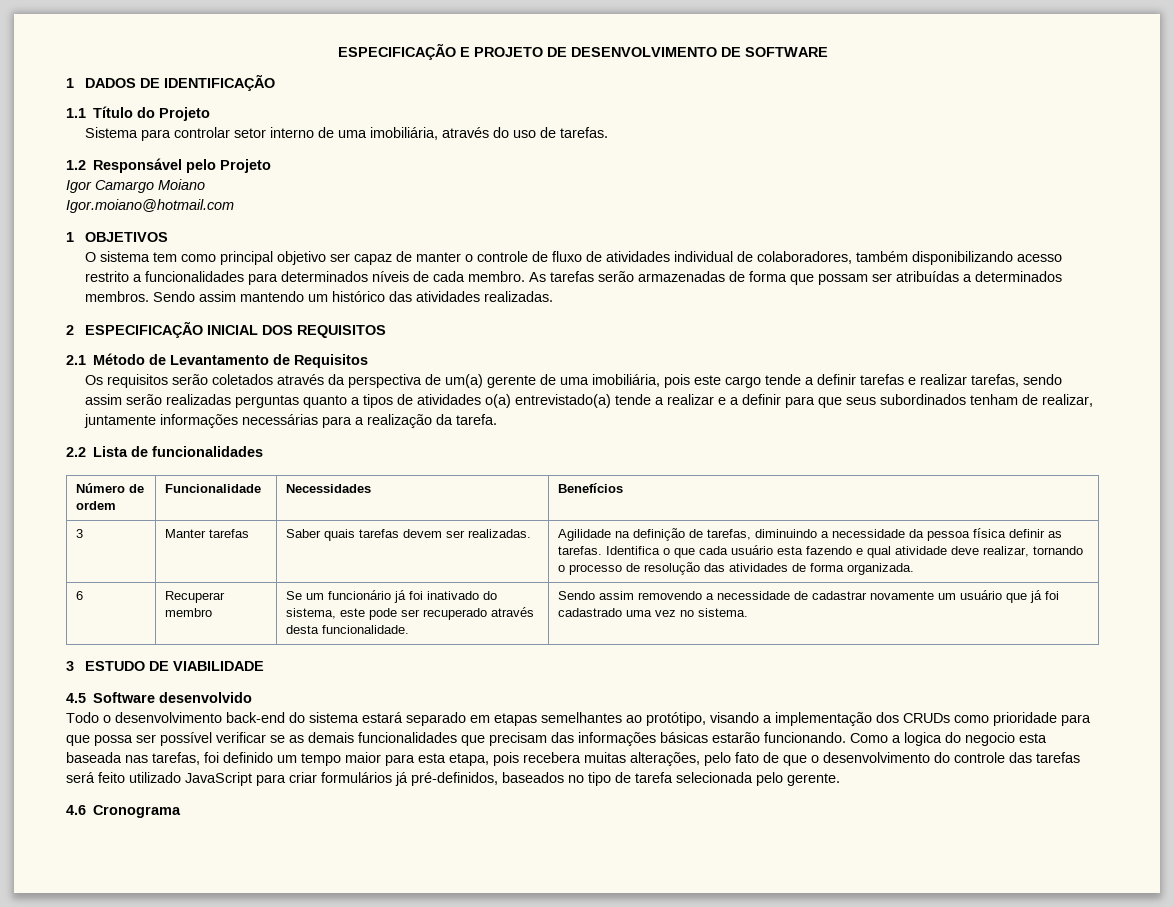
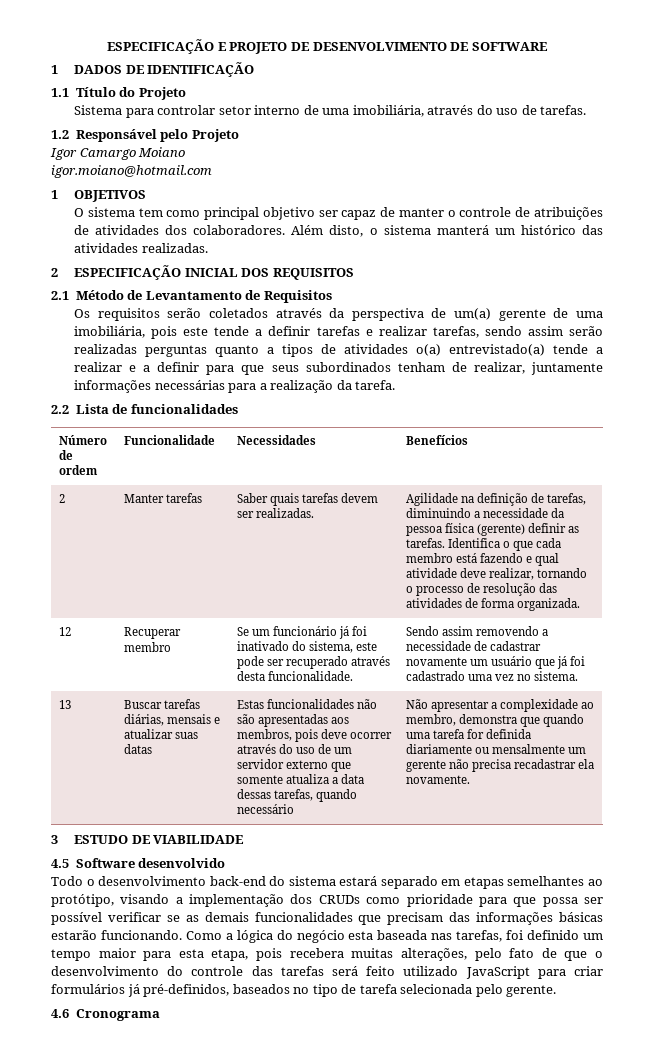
- Igor.moiano@hotmail.com
+ igor.moiano@hotmail.com
- O sistema tem como principal objetivo ser capaz de manter o controle de fluxo de atividades individual de colaboradores, também disponibilizando acesso restrito a funcionalidades para determinados níveis de cada membro. As tarefas serão armazenadas de forma que possam ser atribuídas a determinados membros. Sendo assim mantendo um histórico das atividades realizadas.
+ O sistema tem como principal objetivo ser capaz de manter o controle de atribuições de atividades dos colaboradores. Além disto, o sistema manterá um histórico das atividades realizadas.
- Os requisitos serão coletados através da perspectiva de um(a) gerente de uma imobiliária, pois este cargo tende a definir tarefas e realizar tarefas, sendo assim serão realizadas perguntas quanto a tipos de atividades o(a) entrevistado(a) tende a realizar e a definir para que seus subordinados tenham de realizar, juntamente informações necessárias para a realização da tarefa.
+ Os requisitos serão coletados através da perspectiva de um(a) gerente de uma imobiliária, pois este tende a definir tarefas e realizar tarefas, sendo assim serão realizadas perguntas quanto a tipos de atividades o(a) entrevistado(a) tende a realizar e a definir para que seus subordinados tenham de realizar, juntamente informações necessárias para a realização da tarefa.
  Número de ordem | Funcionalidade | Necessidades | Benefícios
- 3
+ 2
- Agilidade na definição de tarefas, diminuindo a necessidade da pessoa física definir as tarefas.
+ Agilidade na definição de tarefas, diminuindo a necessidade da pessoa física (gerente) definir as tarefas.
- Identifica o que cada usuário esta fazendo e qual atividade deve realizar, tornando o processo de resolução das atividades de forma organizada.
+ Identifica o que cada membro está fazendo e qual atividade deve realizar, tornando o processo de resolução das atividades de forma organizada.
- 6 | Recuperar membro | Se um funcionário já foi inativado do sistema, este pode ser recuperado através desta funcionalidade. | Sendo assim removendo a necessidade de cadastrar novamente um usuário que já foi cadastrado uma vez no sistema.
+ 12 | Recuperar membro | Se um funcionário já foi inativado do sistema, este pode ser recuperado através desta funcionalidade. | Sendo assim removendo a necessidade de cadastrar novamente um usuário que já foi cadastrado uma vez no sistema.
+ 13 | Buscar tarefas diárias, mensais e atualizar suas datas | Estas funcionalidades não são apresentadas aos membros, pois deve ocorrer através do uso de um servidor externo que somente atualiza a data dessas tarefas, quando necessário | Não apresentar a complexidade ao membro, demonstra que quando uma tarefa for definida diariamente ou mensalmente um gerente não precisa recadastrar ela novamente.
- Como a logica do negocio esta baseada nas tarefas, foi definido um tempo maior para esta etapa, pois recebera muitas alterações, pelo fato de que o desenvolvimento do controle das tarefas será feito utilizado JavaScript para criar formulários já pré-definidos, baseados no tipo de tarefa selecionada pelo gerente.
+ Como a lógica do negócio esta baseada nas tarefas, foi definido um tempo maior para esta etapa, pois recebera muitas alterações, pelo fato de que o desenvolvimento do controle das tarefas será feito utilizado JavaScript para criar formulários já pré-definidos, baseados no tipo de tarefa selecionada pelo gerente.

